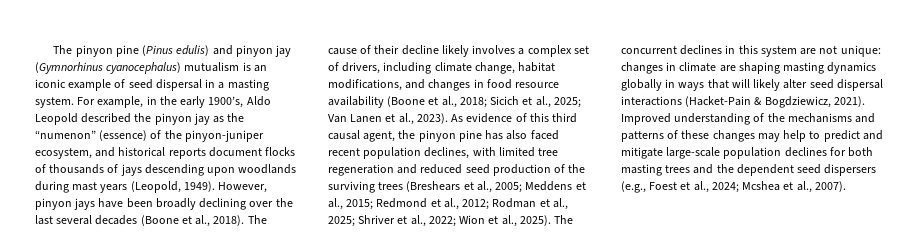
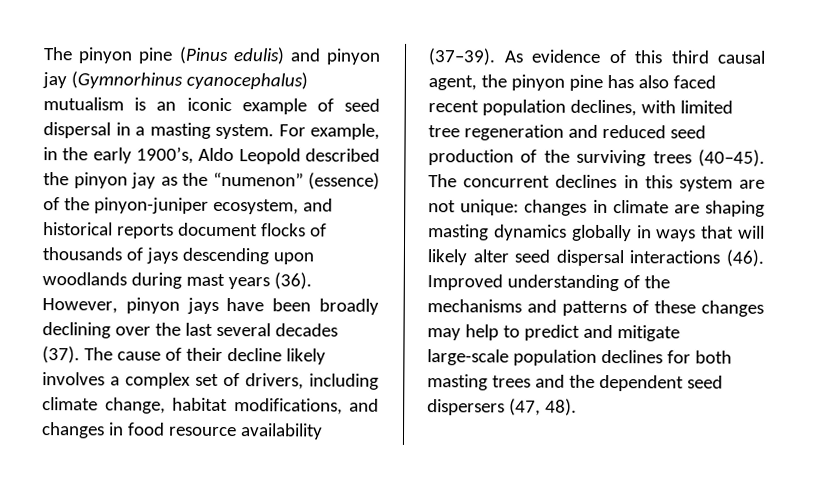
- For example, in the early 1900’s, Aldo Leopold described the pinyon jay as the “numenon” (essence) of the pinyon-juniper ecosystem, and historical reports document flocks of thousands of jays descending upon woodlands during mast years (Leopold, 1949).
+ For example, in the early 1900’s, Aldo Leopold described the pinyon jay as the “numenon” (essence) of the pinyon-juniper ecosystem, and historical reports document flocks of thousands of jays descending upon woodlands during mast years (36).
- However, pinyon jays have been broadly declining over the last several decades (Boone et al., 2018).
+ However, pinyon jays have been broadly declining over the last several decades (37).
- The cause of their decline likely involves a complex set of drivers, including climate change, habitat modifications, and changes in food resource availability (Boone et al., 2018; Sicich et al., 2025; Van Lanen et al., 2023).
+ The cause of their decline likely involves a complex set of drivers, including climate change, habitat modifications, and changes in food resource availability (37–39).
- As evidence of this third causal agent, the pinyon pine has also faced recent population declines, with limited tree regeneration and reduced seed production of the surviving trees (Breshears et al., 2005; Meddens et al., 2015; Redmond et al., 2012; Rodman et al., 2025; Shriver et al., 2022; Wion et al., 2025).
+ As evidence of this third causal agent, the pinyon pine has also faced recent population declines, with limited tree regeneration and reduced seed production of the surviving trees (40–45).
- The concurrent declines in this system are not unique: changes in climate are shaping masting dynamics globally in ways that will likely alter seed dispersal interactions (Hacket-Pain & Bogdziewicz, 2021).
+ The concurrent declines in this system are not unique: changes in climate are shaping masting dynamics globally in ways that will likely alter seed dispersal interactions (46).
- Improved understanding of the mechanisms and patterns of these changes may help to predict and mitigate large-scale population declines for both masting trees and the dependent seed dispersers (e.g., Foest et al., 2024; Mcshea et al., 2007).
+ Improved understanding of the mechanisms and patterns of these changes may help to predict and mitigate large-scale population declines for both masting trees and the dependent seed dispersers (47, 48).

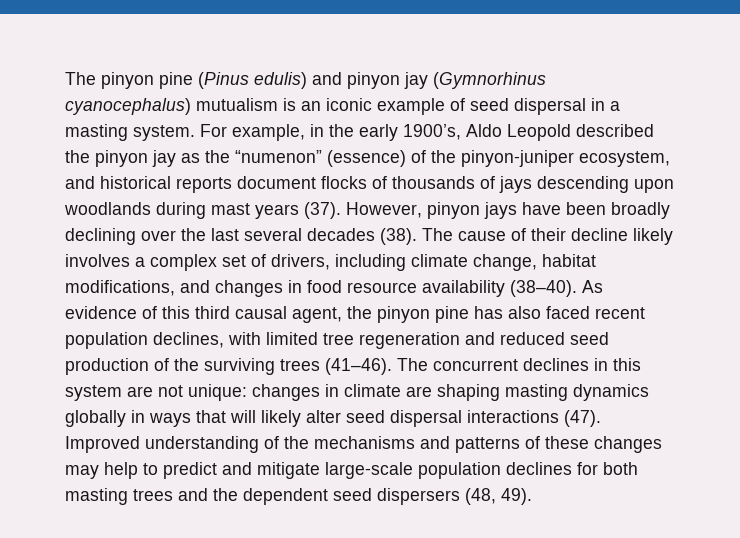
- For example, in the early 1900’s, Aldo Leopold described the pinyon jay as the “numenon” (essence) of the pinyon-juniper ecosystem, and historical reports document flocks of thousands of jays descending upon woodlands during mast years (36).
+ For example, in the early 1900’s, Aldo Leopold described the pinyon jay as the “numenon” (essence) of the pinyon-juniper ecosystem, and historical reports document flocks of thousands of jays descending upon woodlands during mast years (37).
- However, pinyon jays have been broadly declining over the last several decades (37).
+ However, pinyon jays have been broadly declining over the last several decades (38).
- The cause of their decline likely involves a complex set of drivers, including climate change, habitat modifications, and changes in food resource availability (37–39).
+ The cause of their decline likely involves a complex set of drivers, including climate change, habitat modifications, and changes in food resource availability (38–40).
- As evidence of this third causal agent, the pinyon pine has also faced recent population declines, with limited tree regeneration and reduced seed production of the surviving trees (40–45).
+ As evidence of this third causal agent, the pinyon pine has also faced recent population declines, with limited tree regeneration and reduced seed production of the surviving trees (41–46).
- The concurrent declines in this system are not unique: changes in climate are shaping masting dynamics globally in ways that will likely alter seed dispersal interactions (46).
+ The concurrent declines in this system are not unique: changes in climate are shaping masting dynamics globally in ways that will likely alter seed dispersal interactions (47).
- Improved understanding of the mechanisms and patterns of these changes may help to predict and mitigate large-scale population declines for both masting trees and the dependent seed dispersers (47, 48).
+ Improved understanding of the mechanisms and patterns of these changes may help to predict and mitigate large-scale population declines for both masting trees and the dependent seed dispersers (48, 49).

